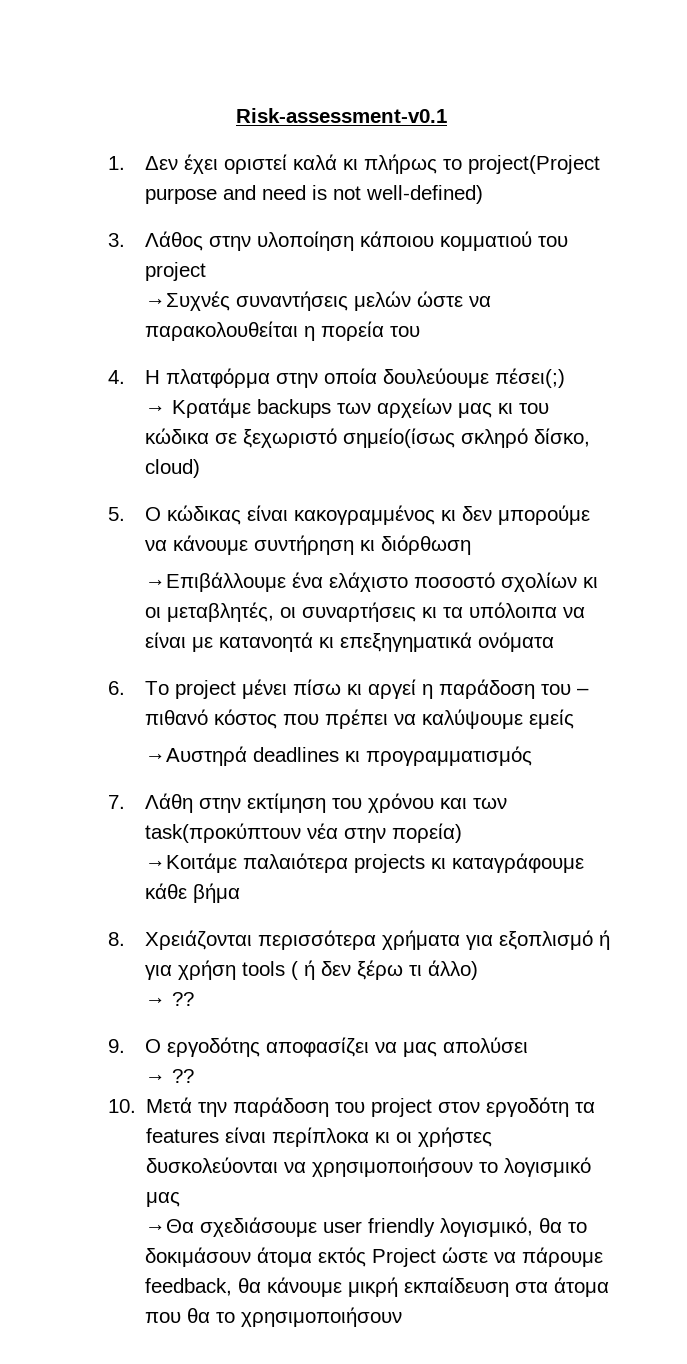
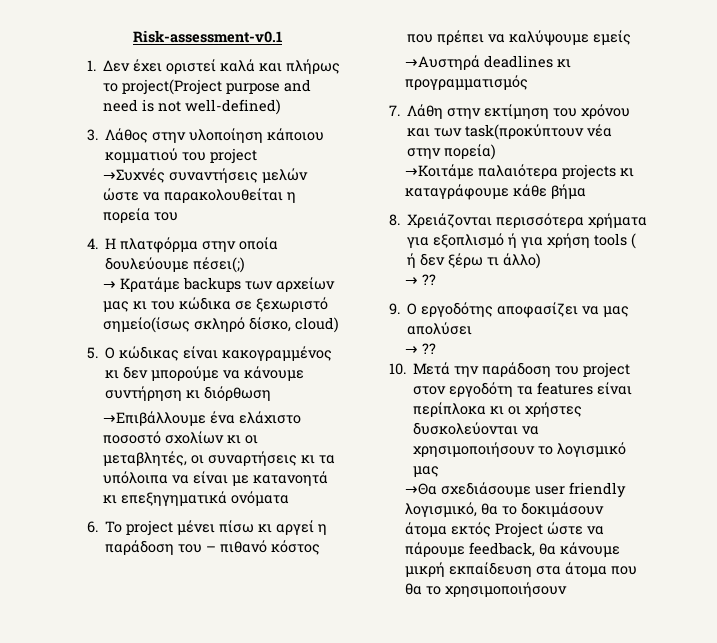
- 1. Δεν έχει οριστεί καλά κι πλήρως το project(Project purpose and need is not well-defined)
+ 1. Δεν έχει οριστεί καλά και πλήρως το project(Project purpose and need is not well-defined)

